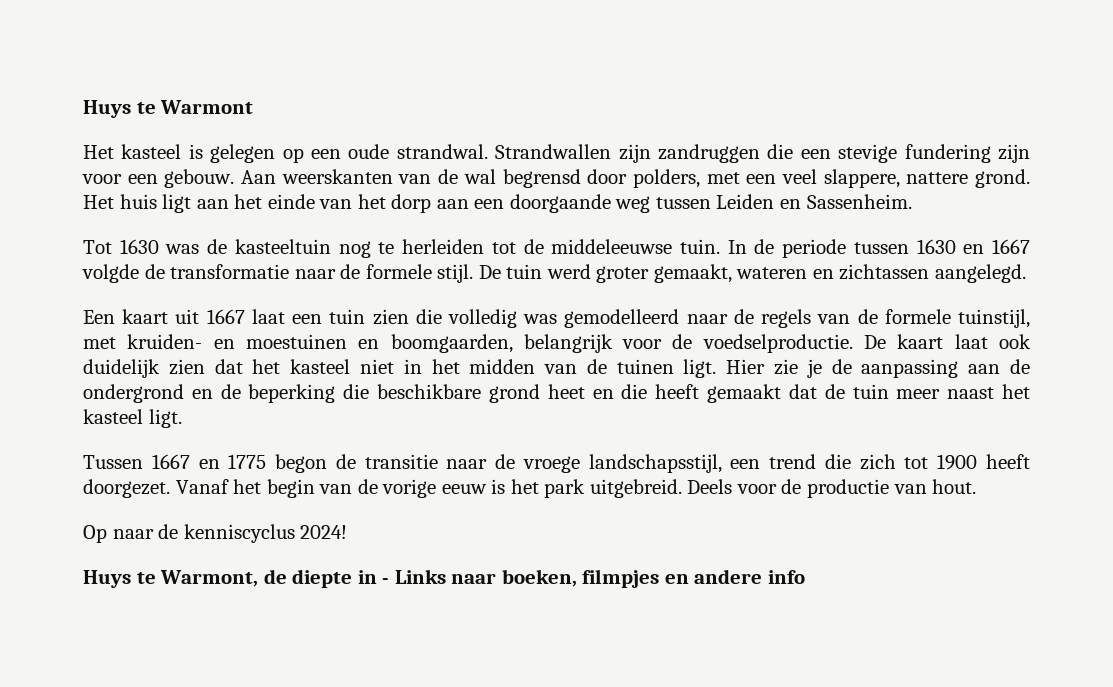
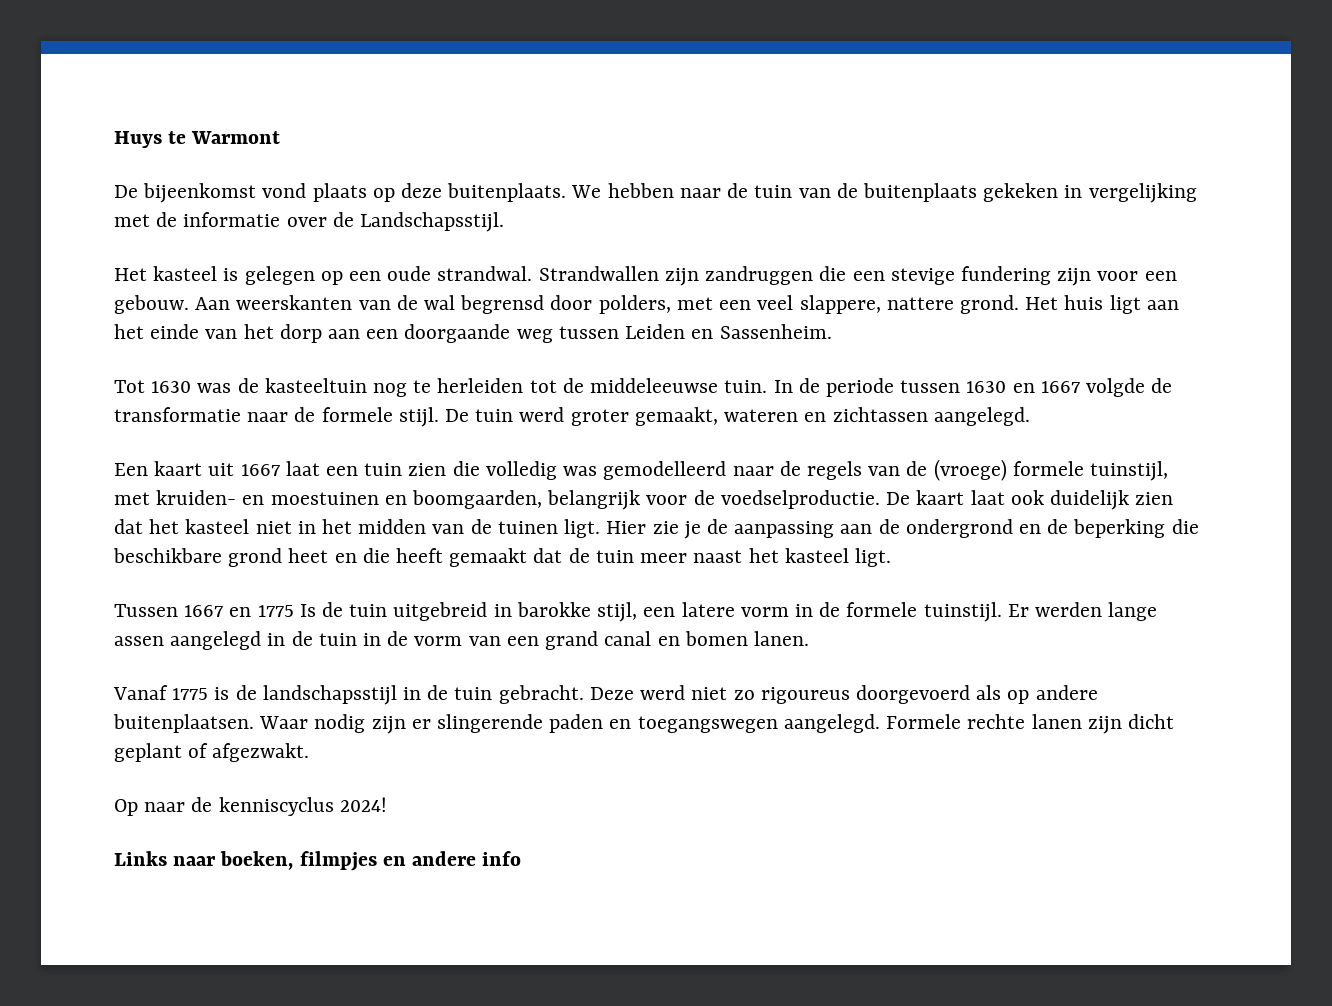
+ De bijeenkomst vond plaats op deze buitenplaats. We hebben naar de tuin van de buitenplaats gekeken in vergelijking met de informatie over de Landschapsstijl.
- Een kaart uit 1667 laat een tuin zien die volledig was gemodelleerd naar de regels van de formele tuinstijl, met kruiden- en moestuinen en boomgaarden, belangrijk voor de voedselproductie.
+ Een kaart uit 1667 laat een tuin zien die volledig was gemodelleerd naar de regels van de (vroege) formele tuinstijl, met kruiden- en moestuinen en boomgaarden, belangrijk voor de voedselproductie.
- Tussen 1667 en 1775 begon de transitie naar de vroege landschapsstijl, een trend die zich tot 1900 heeft doorgezet. Vanaf het begin van de vorige eeuw is het park uitgebreid. Deels voor de productie van hout.
+ Tussen 1667 en 1775 Is de tuin uitgebreid in barokke stijl, een latere vorm in de formele tuinstijl. Er werden lange assen aangelegd in de tuin in de vorm van een grand canal en bomen lanen.
+ Vanaf 1775 is de landschapsstijl in de tuin gebracht. Deze werd niet zo rigoureus doorgevoerd als op andere buitenplaatsen. Waar nodig zijn er slingerende paden en toegangswegen aangelegd. Formele rechte lanen zijn dicht geplant of afgezwakt.
- Huys te Warmont, de diepte in - Links naar boeken, filmpjes en andere info
+ Links naar boeken, filmpjes en andere info

